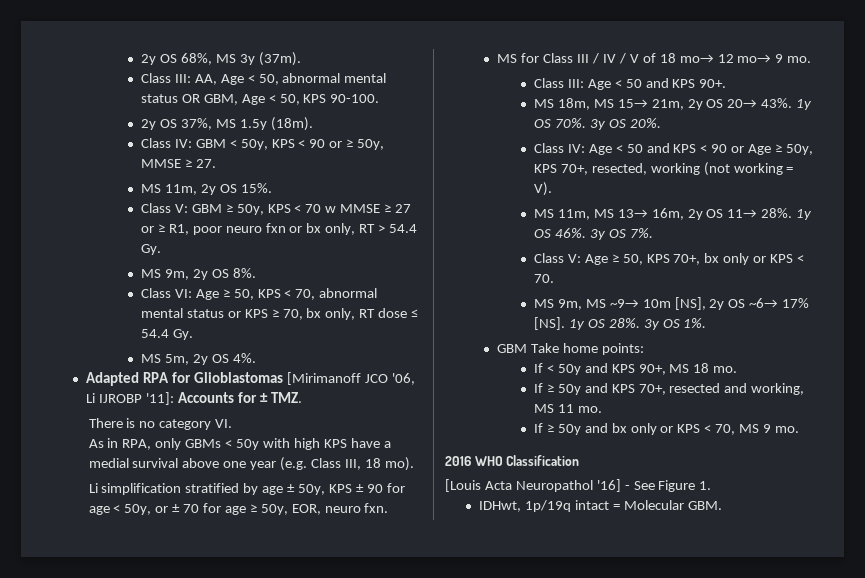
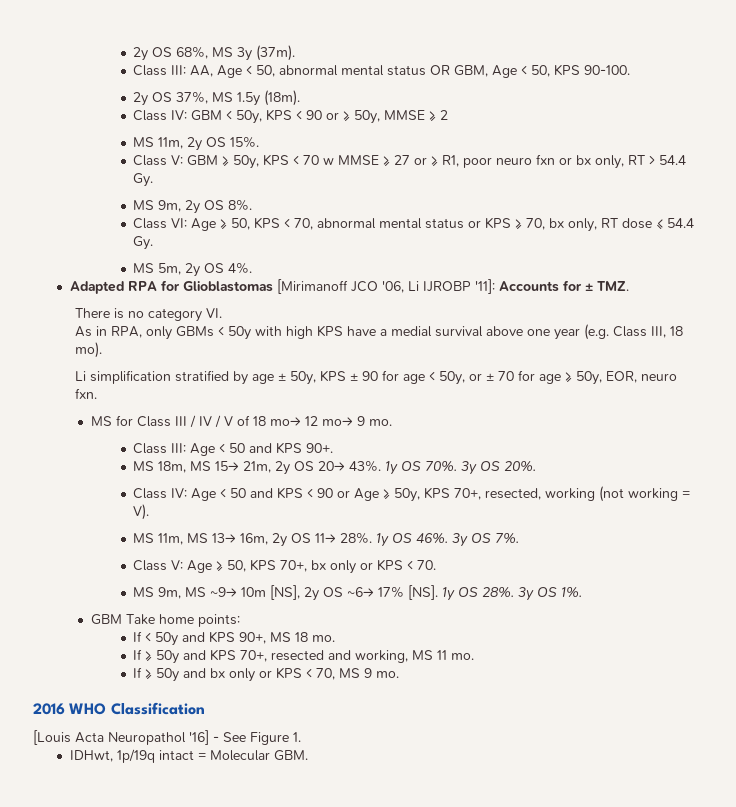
- Class IV: GBM < 50y, KPS < 90 or ≥ 50y, MMSE ≥ 27.
+ Class IV: GBM < 50y, KPS < 90 or ≥ 50y, MMSE ≥ 2

